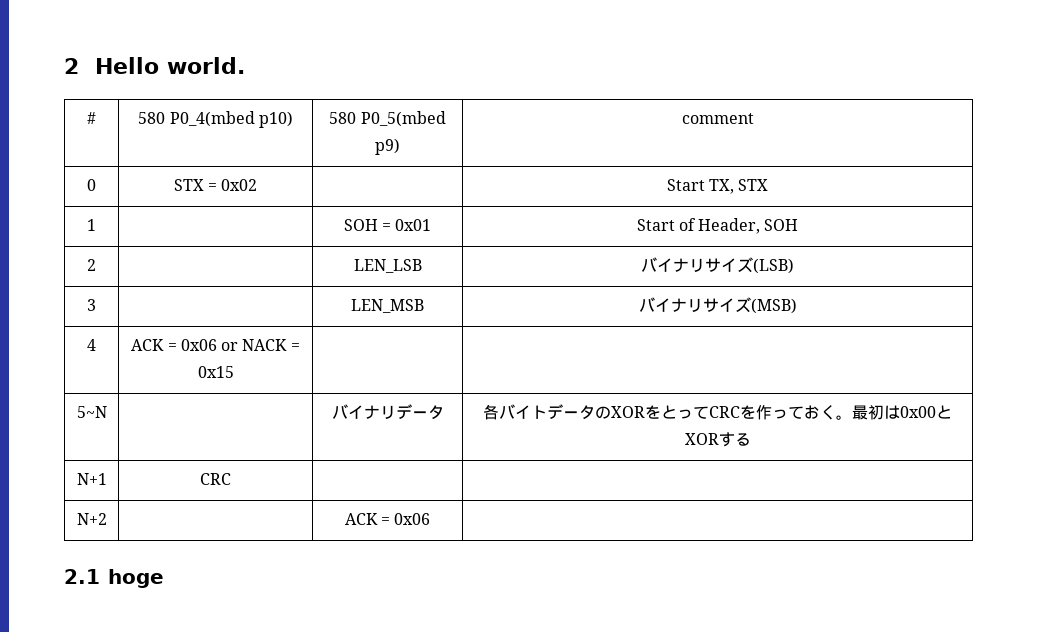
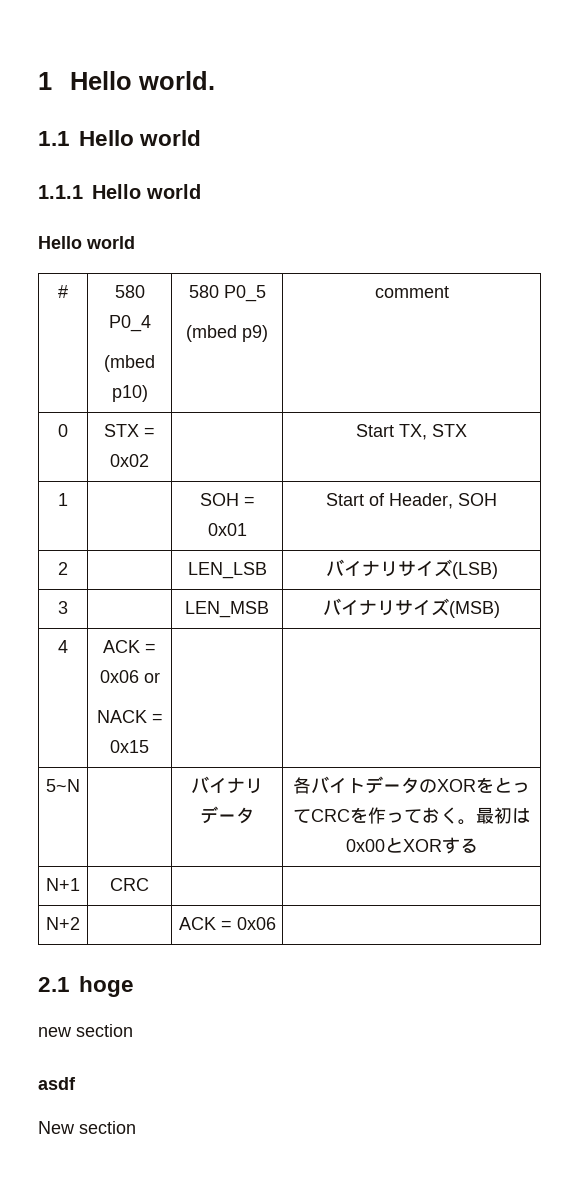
- 2 Hello world.
+ 1 Hello world.
+ 1.1 Hello world
+ 1.1.1 Hello world
+ Hello world
- # | 580 P0_4(mbed p10) | 580 P0_5(mbed p9) | comment
+ # | 580 P0_4
+ (mbed p10) | 580 P0_5
+ (mbed p9) | comment
- 4 | ACK = 0x06 or NACK = 0x15 | |
+ 4 | ACK = 0x06 or
+ NACK = 0x15 | |
+ new section
+ asdf
+ New section

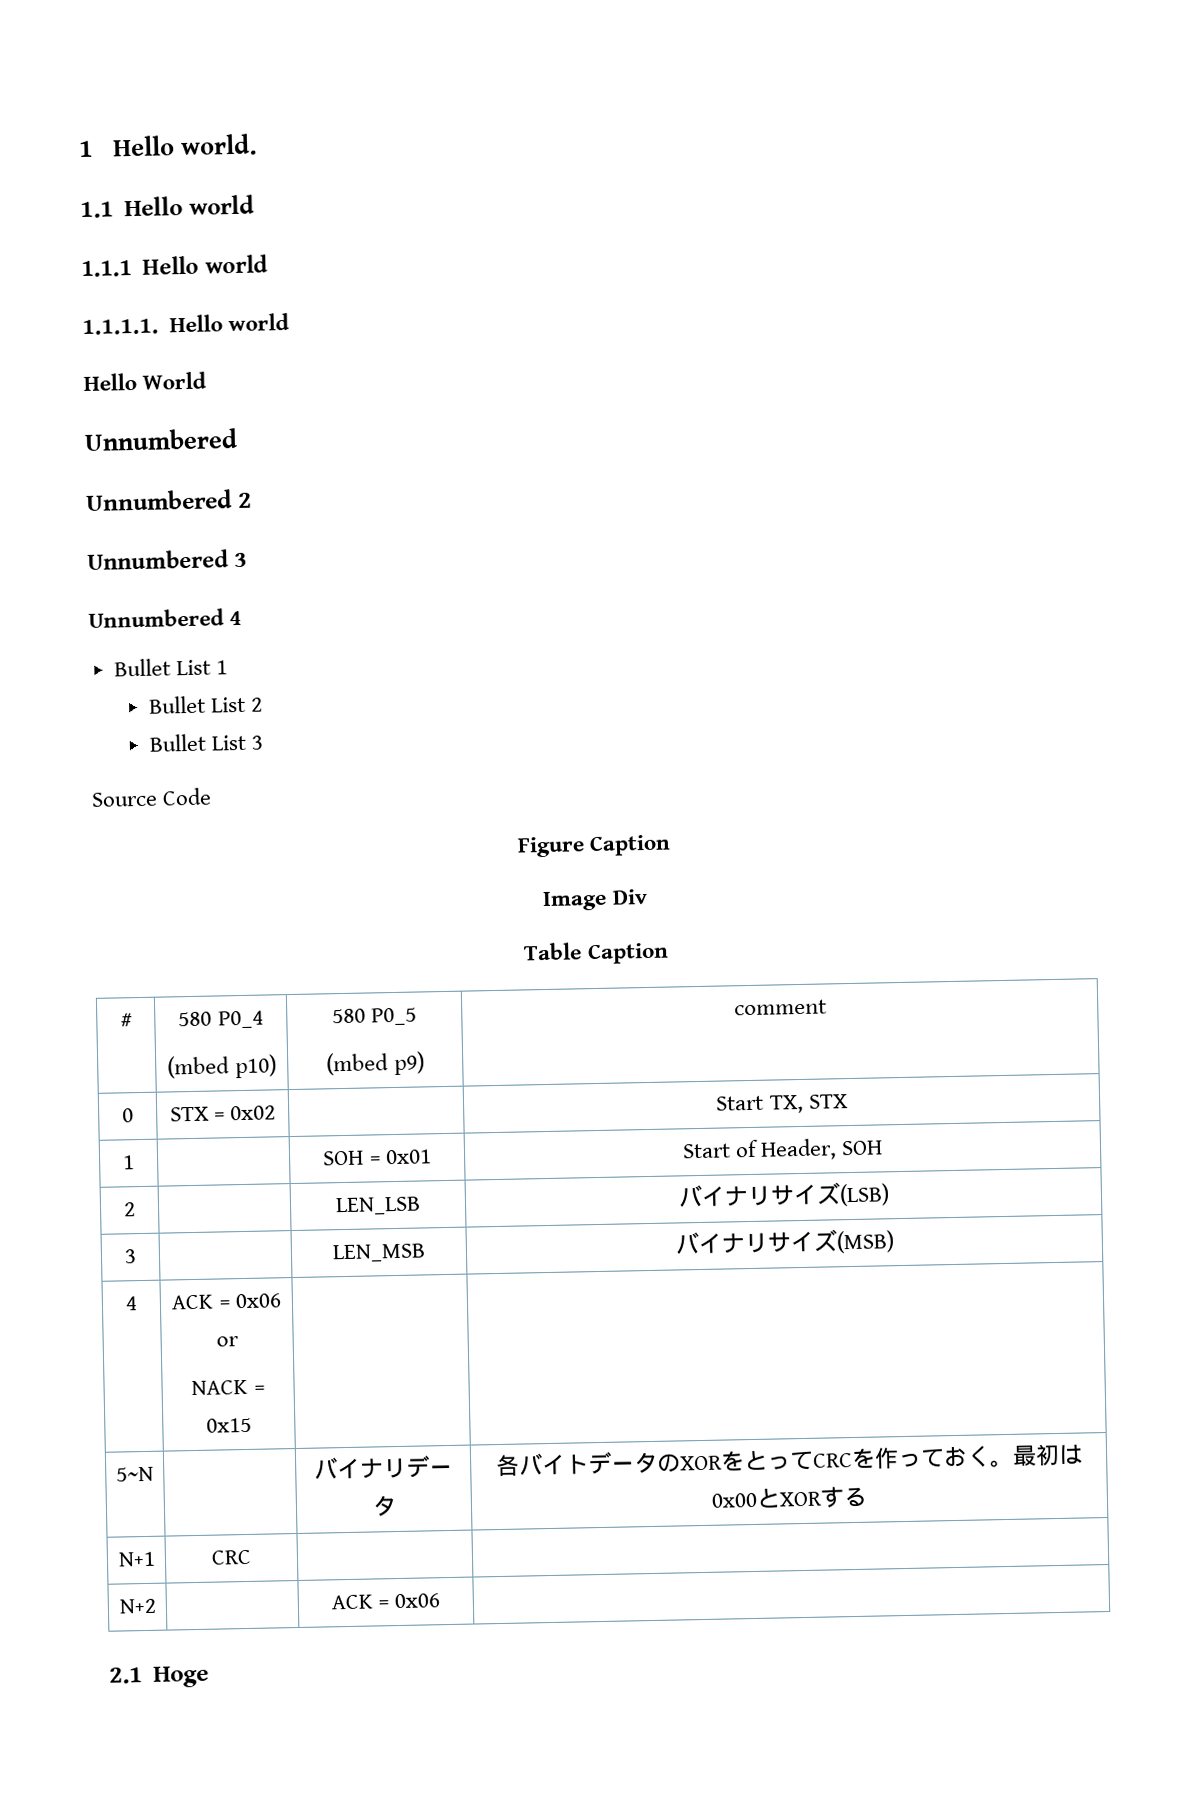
  1.1.1 Hello world
- Hello world
+ 1.1.1.1. Hello world
+ Hello World
+ Unnumbered
+ Unnumbered 2
+ Unnumbered 3
+ Unnumbered 4
+ Bullet List 1
+ Bullet List 2
+ Bullet List 3
+ Source Code
+ Figure Caption
+ Image Div
+ Table Caption
- 2.1 hoge
- new section
- asdf
- New section
+ 2.1 Hoge

